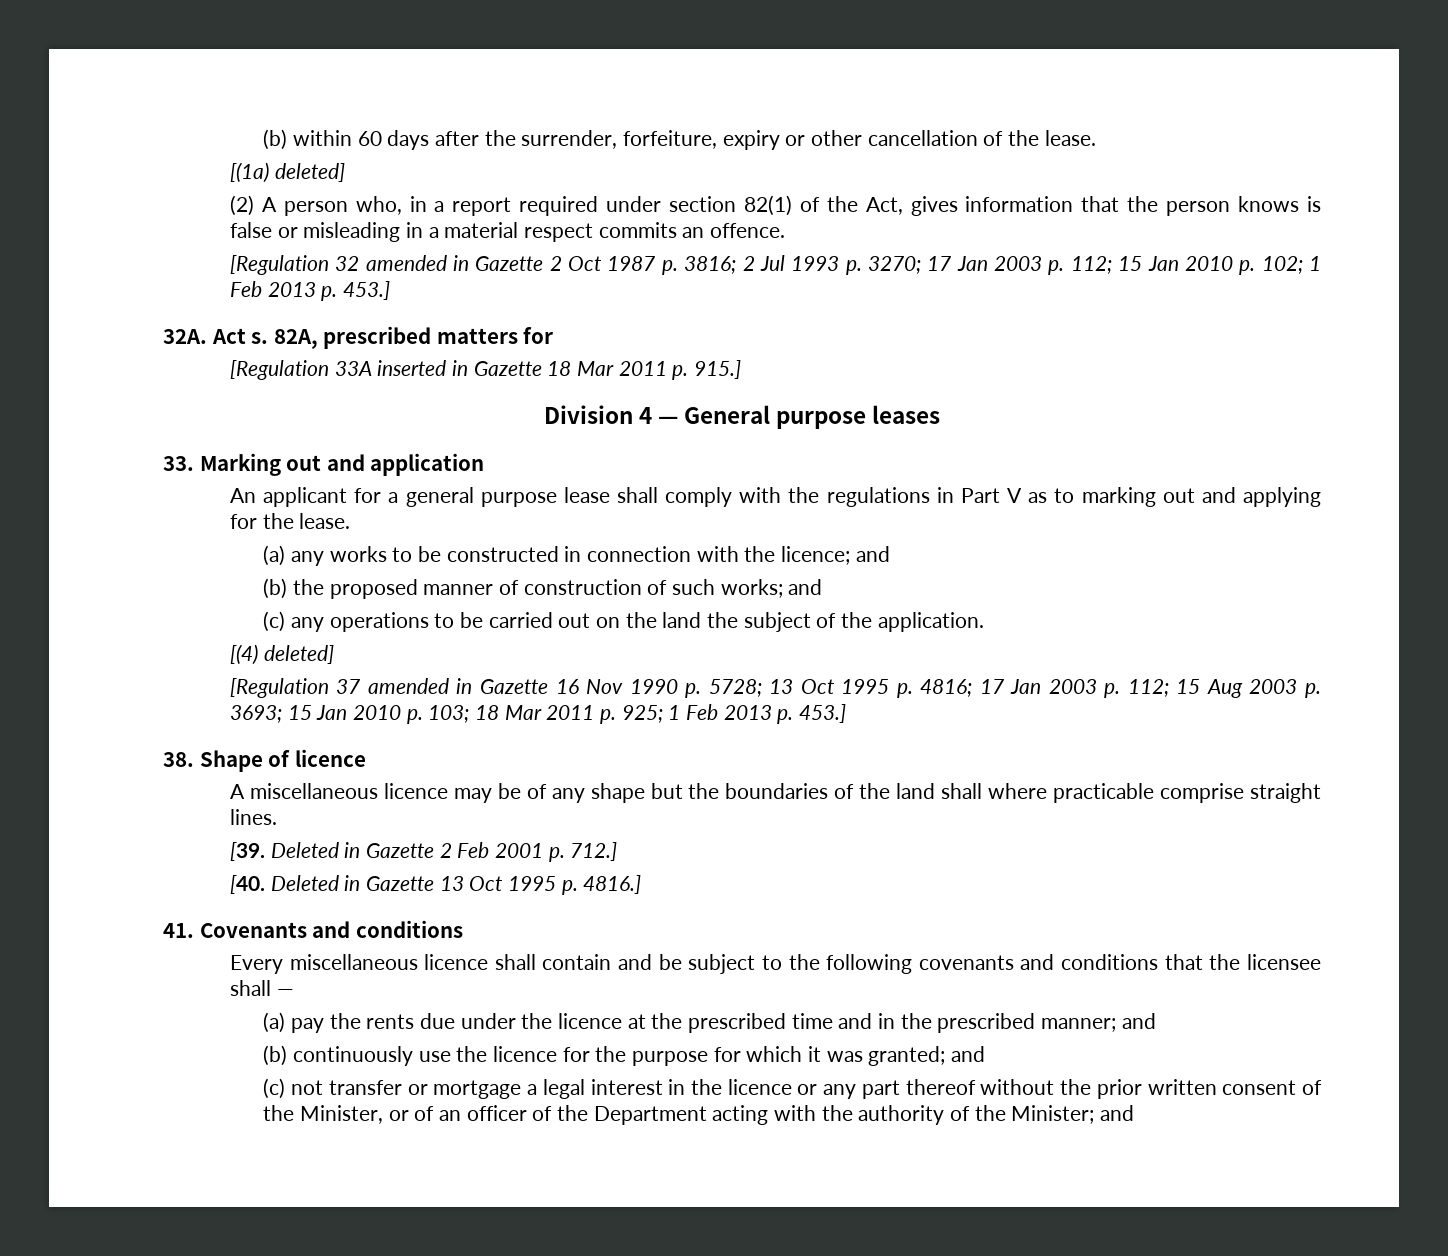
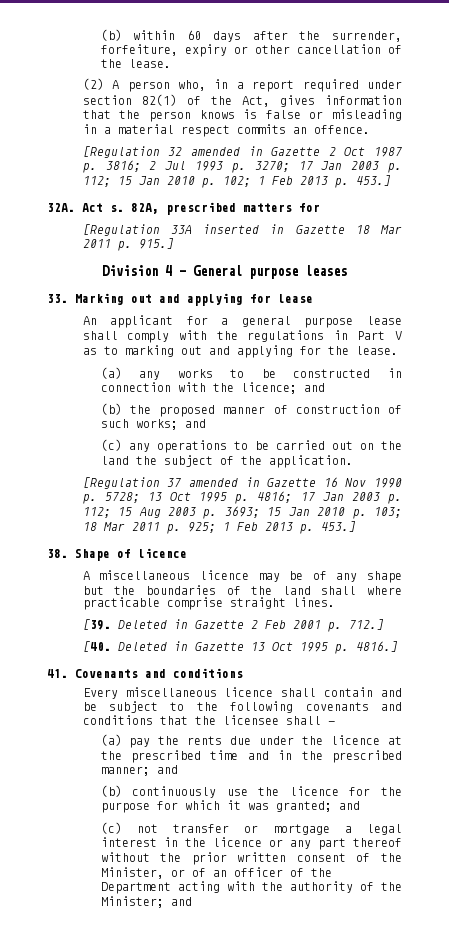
- [(1a) deleted]
- 33. Marking out and application
+ 33. Marking out and applying for lease
- [(4) deleted]

